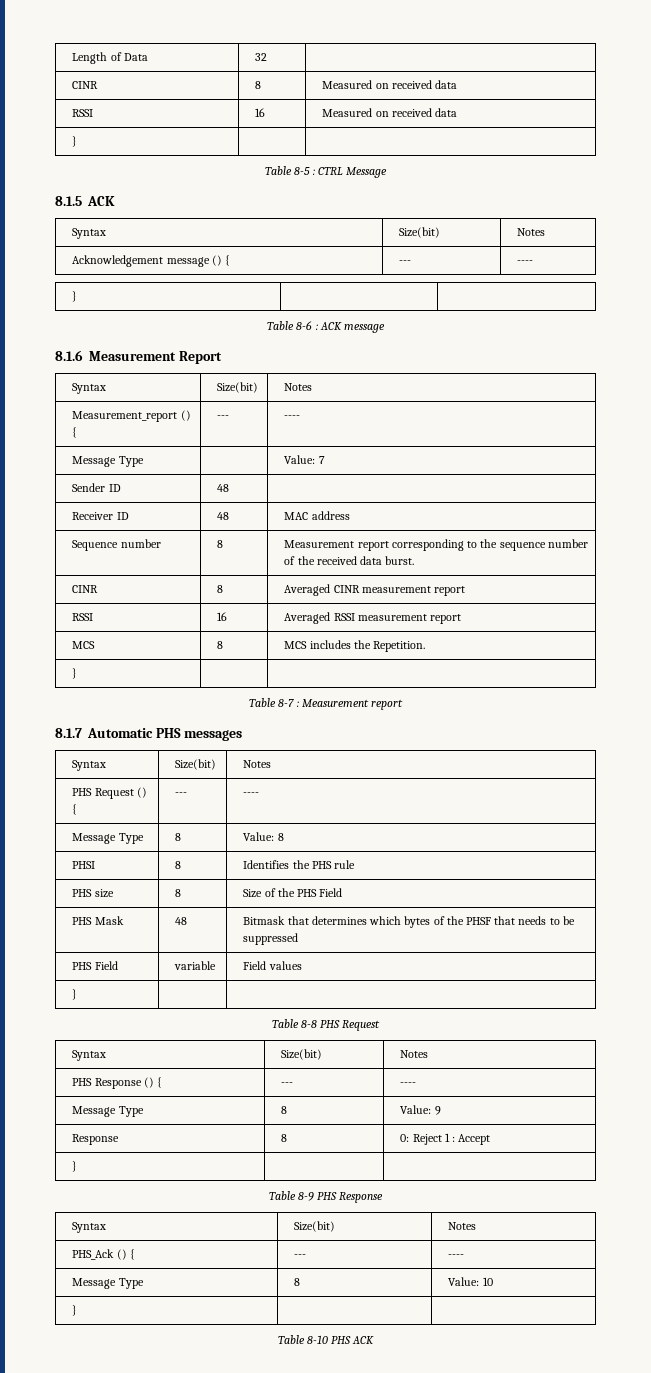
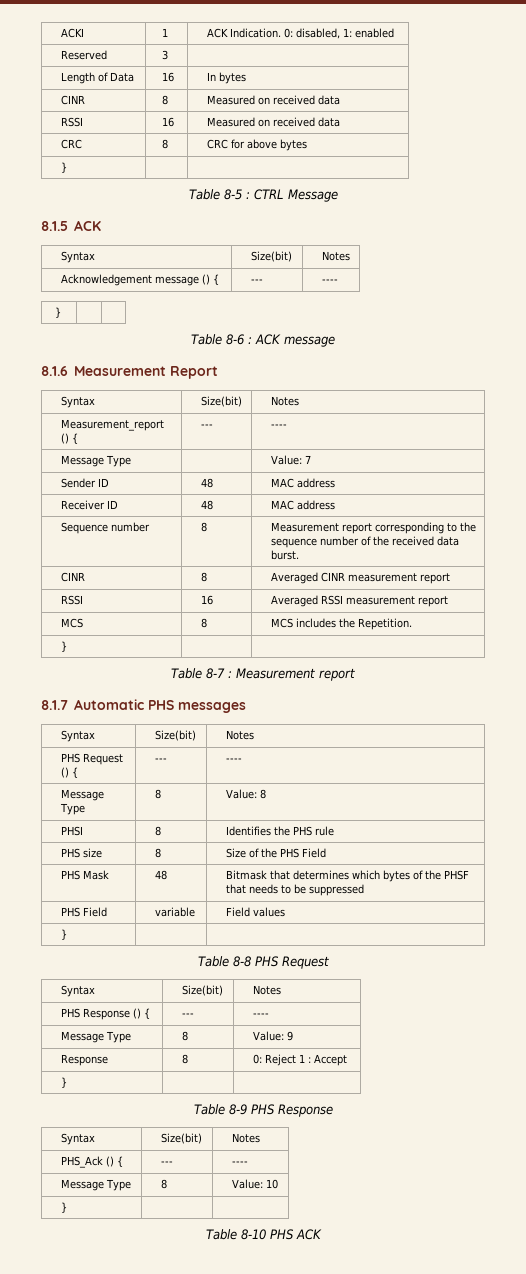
+ ACKI | 1 | ACK Indication. 0: disabled, 1: enabled
+ Reserved | 3 |
- Length of Data | 32 |
+ Length of Data | 16 | In bytes
+ CRC | 8 | CRC for above bytes
- Sender ID | 48 |
+ Sender ID | 48 | MAC address

